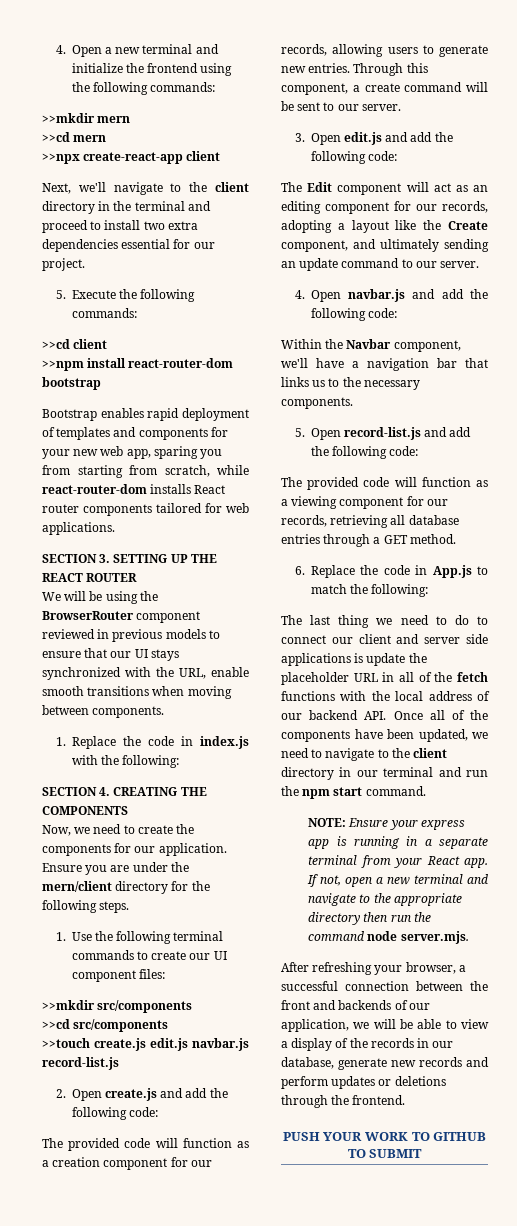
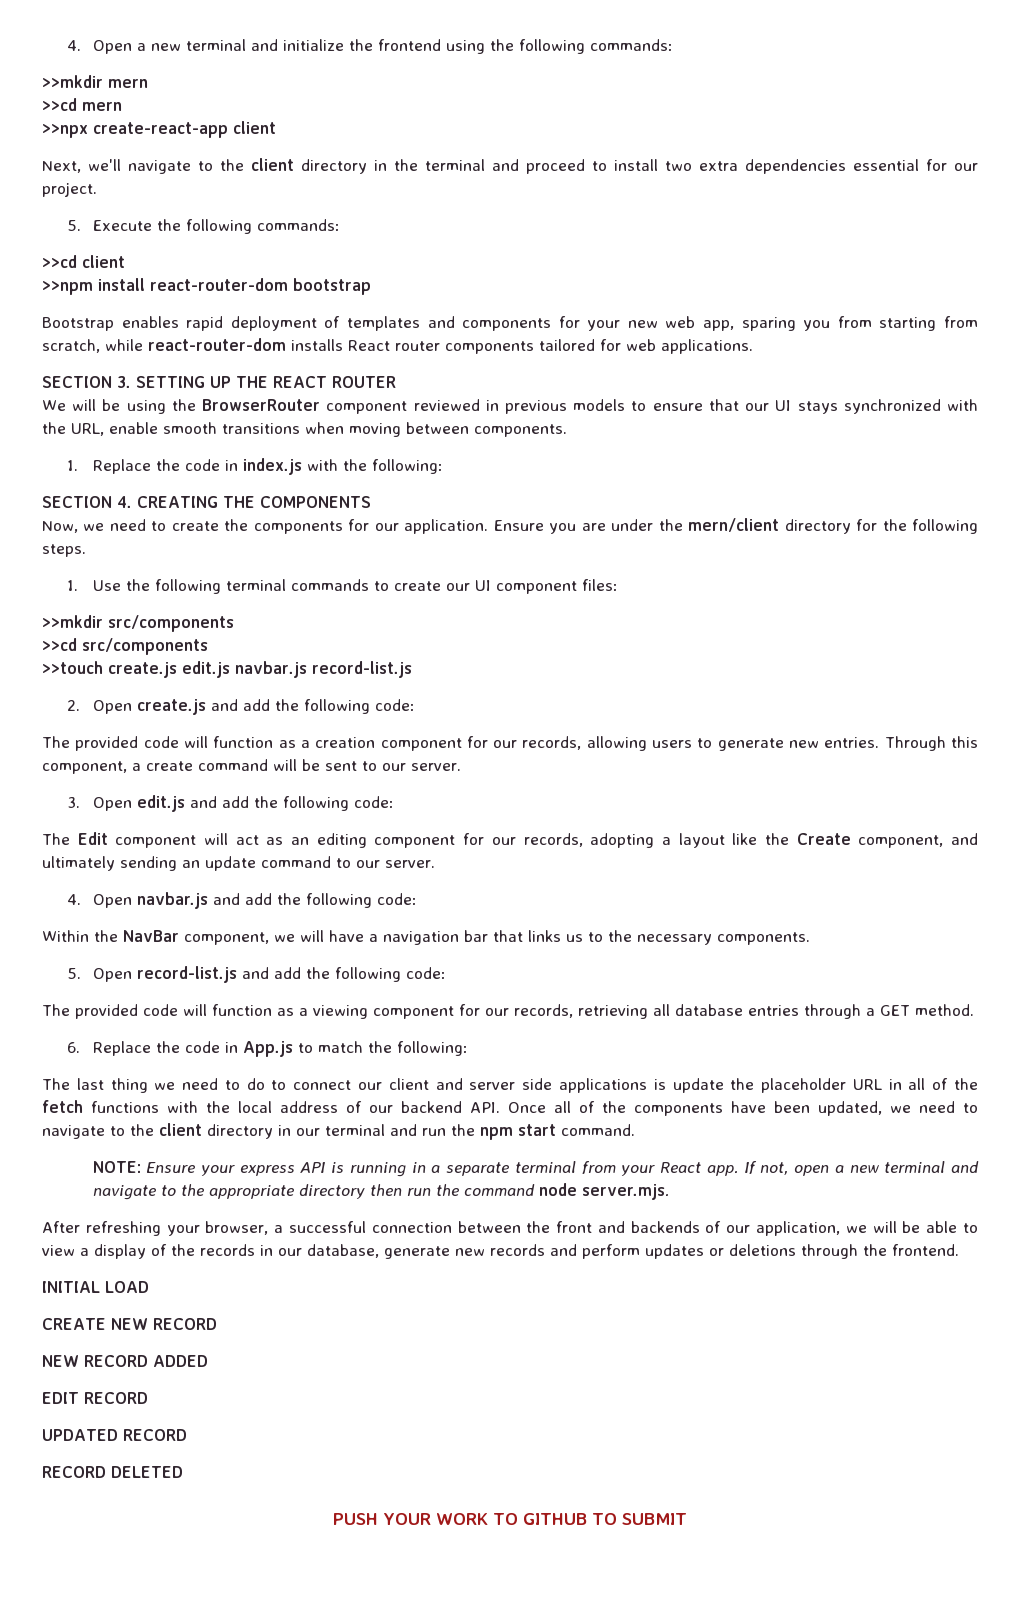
- Within the Navbar component, we'll have a navigation bar that links us to the necessary components.
+ Within the NavBar component, we will have a navigation bar that links us to the necessary components.
- NOTE: Ensure your express app is running in a separate terminal from your React app.
+ NOTE: Ensure your express API is running in a separate terminal from your React app.
+ INITIAL LOAD
+ CREATE NEW RECORD
+ NEW RECORD ADDED
+ EDIT RECORD
+ UPDATED RECORD
+ RECORD DELETED

